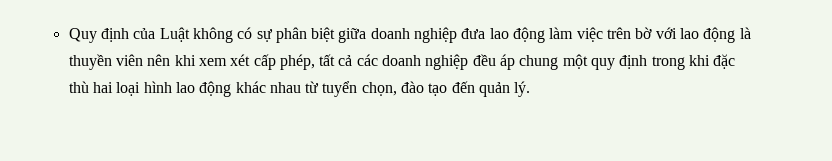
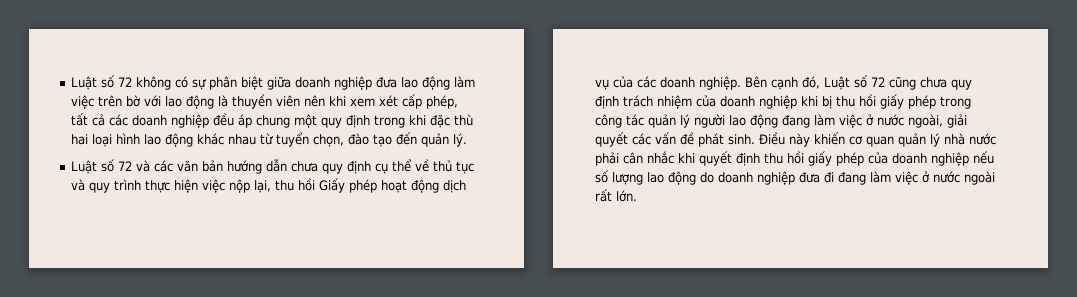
- Quy định của Luật không có sự phân biệt giữa doanh nghiệp đưa lao động làm việc trên bờ với lao động là thuyền viên nên khi xem xét cấp phép, tất cả các doanh nghiệp đều áp chung một quy định trong khi đặc thù hai loại hình lao động khác nhau từ tuyển chọn, đào tạo đến quản lý.
+ Luật số 72 không có sự phân biệt giữa doanh nghiệp đưa lao động làm việc trên bờ với lao động là thuyền viên nên khi xem xét cấp phép, tất cả các doanh nghiệp đều áp chung một quy định trong khi đặc thù hai loại hình lao động khác nhau từ tuyển chọn, đào tạo đến quản lý.
+ Luật số 72 và các văn bản hướng dẫn chưa quy định cụ thể về thủ tục và quy trình thực hiện việc nộp lại, thu hồi Giấy phép hoạt động dịch vụ của các doanh nghiệp. Bên cạnh đó, Luật số 72 cũng chưa quy định trách nhiệm của doanh nghiệp khi bị thu hồi giấy phép trong công tác quản lý người lao động đang làm việc ở nước ngoài, giải quyết các vấn đề phát sinh. Điều này khiến cơ quan quản lý nhà nước phải cân nhắc khi quyết định thu hồi giấy phép của doanh nghiệp nếu số lượng lao động do doanh nghiệp đưa đi đang làm việc ở nước ngoài rất lớn.

